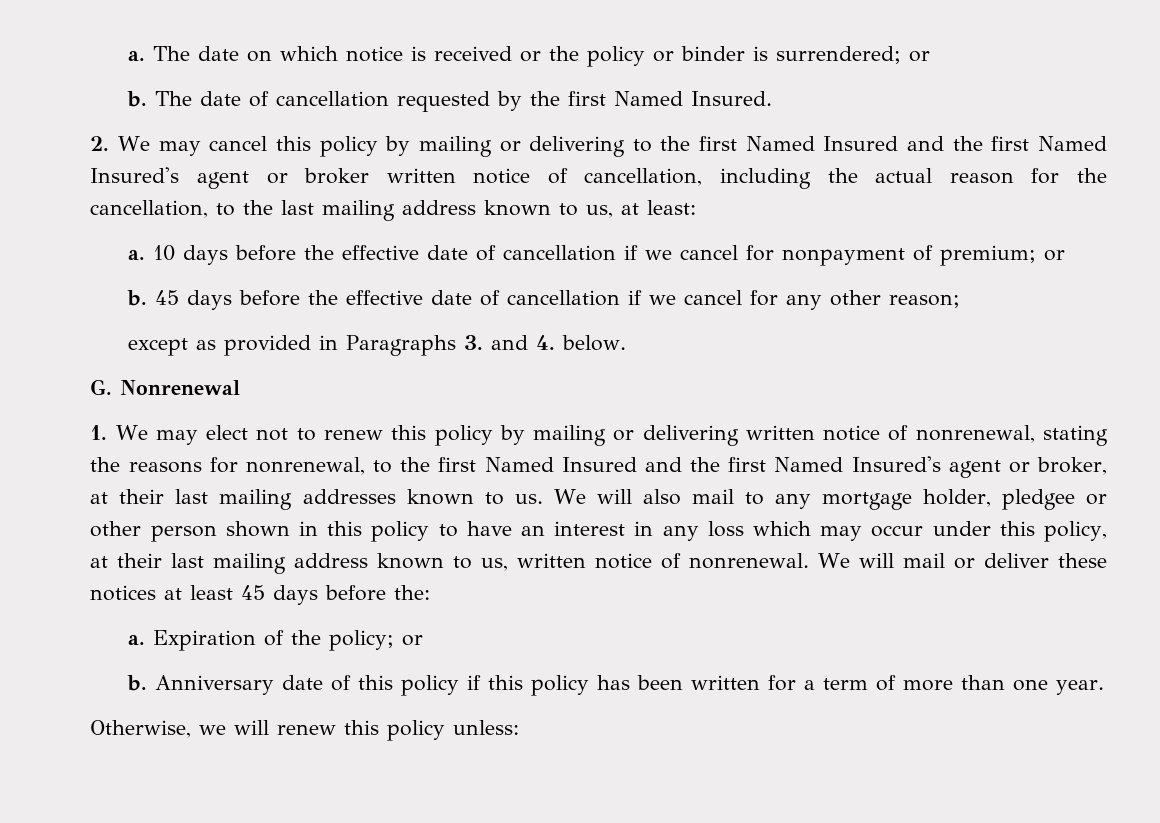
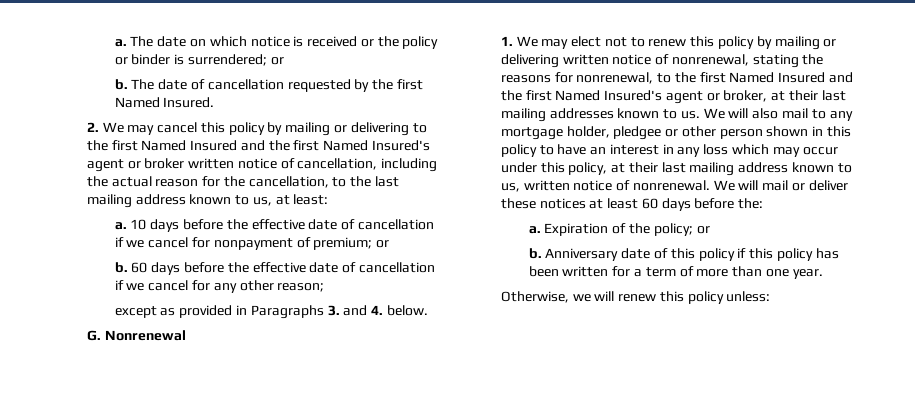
- 45 days before the effective date of cancellation if we cancel for any other reason;
+ 60 days before the effective date of cancellation if we cancel for any other reason;
- We will mail or deliver these notices at least 45 days before the:
+ We will mail or deliver these notices at least 60 days before the:

